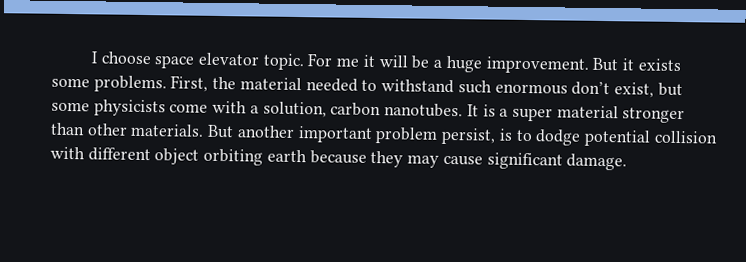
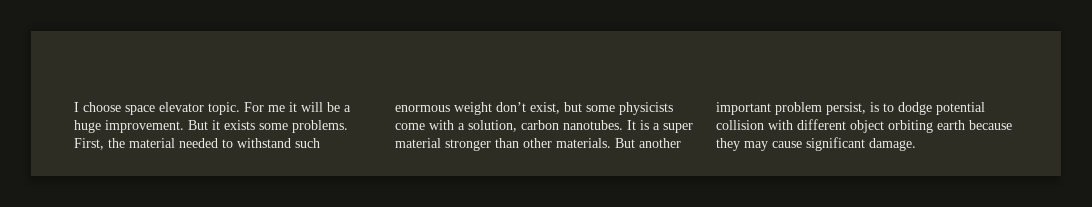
- First, the material needed to withstand such enormous don’t exist, but some physicists come with a solution, carbon nanotubes.
+ First, the material needed to withstand such enormous weight don’t exist, but some physicists come with a solution, carbon nanotubes.

